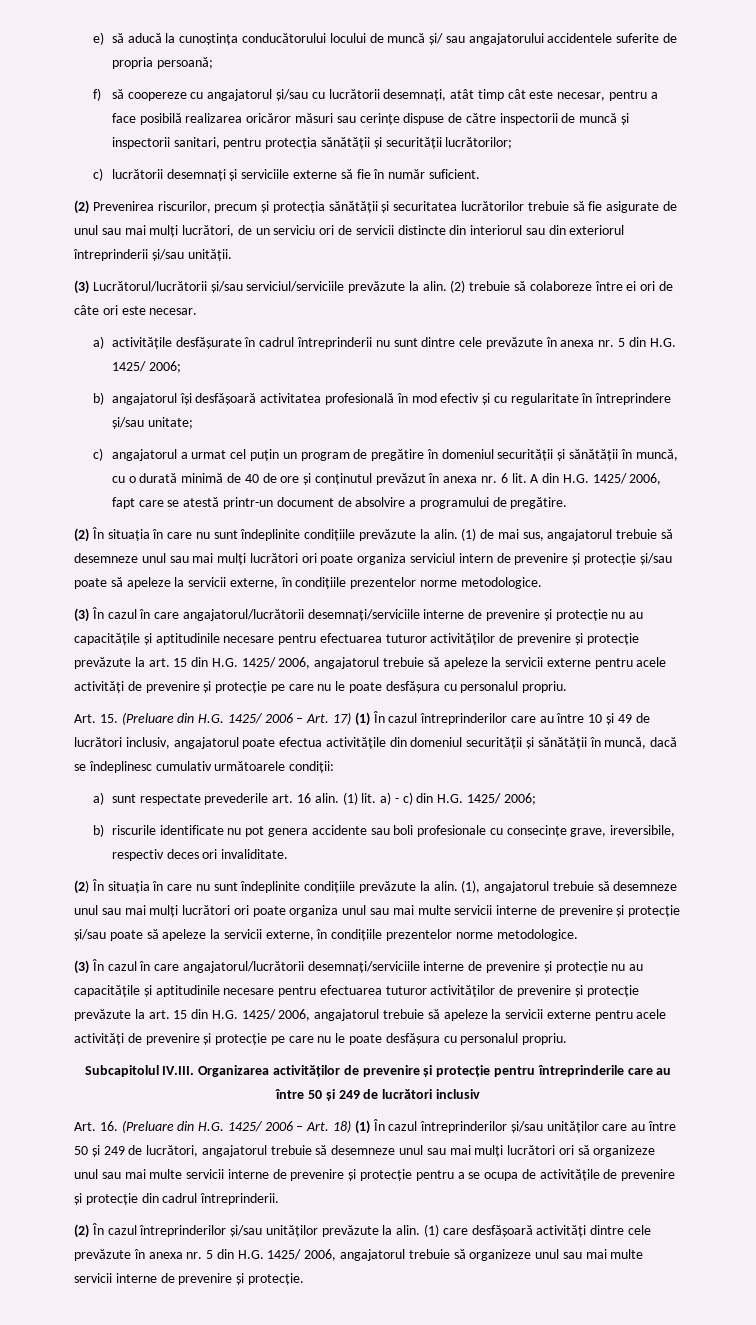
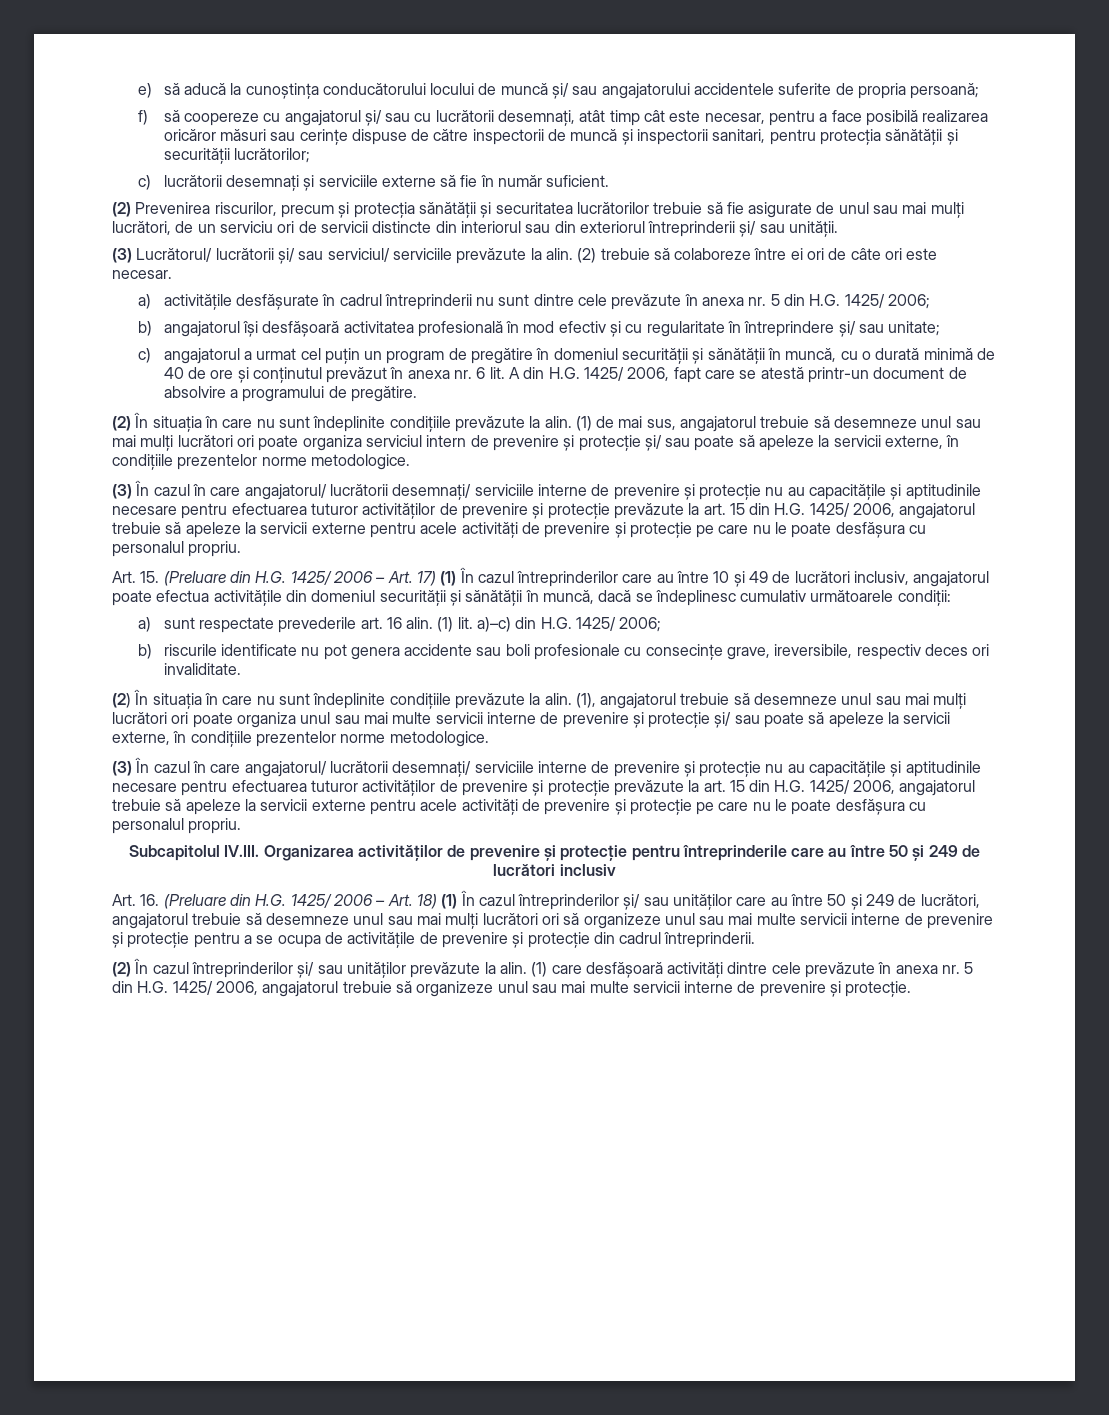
- f) să coopereze cu angajatorul și/sau cu lucrătorii desemnați, atât timp cât este necesar, pentru a face posibilă realizarea oricăror măsuri sau cerințe dispuse de către inspectorii de muncă și inspectorii sanitari, pentru protecția sănătății și securității lucrătorilor;
+ f) să coopereze cu angajatorul și/ sau cu lucrătorii desemnați, atât timp cât este necesar, pentru a face posibilă realizarea oricăror măsuri sau cerințe dispuse de către inspectorii de muncă și inspectorii sanitari, pentru protecția sănătății și securității lucrătorilor;
- (2) Prevenirea riscurilor, precum și protecția sănătății și securitatea lucrătorilor trebuie să fie asigurate de unul sau mai mulți lucrători, de un serviciu ori de servicii distincte din interiorul sau din exteriorul întreprinderii și/sau unității.
+ (2) Prevenirea riscurilor, precum și protecția sănătății și securitatea lucrătorilor trebuie să fie asigurate de unul sau mai mulți lucrători, de un serviciu ori de servicii distincte din interiorul sau din exteriorul întreprinderii și/ sau unității.
- (3) Lucrătorul/lucrătorii și/sau serviciul/serviciile prevăzute la alin.
+ (3) Lucrătorul/ lucrătorii și/ sau serviciul/ serviciile prevăzute la alin.
- b) angajatorul își desfășoară activitatea profesională în mod efectiv și cu regularitate în întreprindere și/sau unitate;
+ b) angajatorul își desfășoară activitatea profesională în mod efectiv și cu regularitate în întreprindere și/ sau unitate;
- (1) de mai sus, angajatorul trebuie să desemneze unul sau mai mulți lucrători ori poate organiza serviciul intern de prevenire și protecție și/sau poate să apeleze la servicii externe, în condițiile prezentelor norme metodologice.
- (3) În cazul în care angajatorul/lucrătorii desemnați/serviciile interne de prevenire și protecție nu au capacitățile și aptitudinile necesare pentru efectuarea tuturor activităților de prevenire și protecție prevăzute la art. 15 din H.G. 1425/ 2006, angajatorul trebuie să apeleze la servicii externe pentru acele activități de prevenire și protecție pe care nu le poate desfășura cu personalul propriu.
+ (1) de mai sus, angajatorul trebuie să desemneze unul sau mai mulți lucrători ori poate organiza serviciul intern de prevenire și protecție și/ sau poate să apeleze la servicii externe, în condițiile prezentelor norme metodologice.
+ (3) În cazul în care angajatorul/ lucrătorii desemnați/ serviciile interne de prevenire și protecție nu au capacitățile și aptitudinile necesare pentru efectuarea tuturor activităților de prevenire și protecție prevăzute la art. 15 din H.G. 1425/ 2006, angajatorul trebuie să apeleze la servicii externe pentru acele activități de prevenire și protecție pe care nu le poate desfășura cu personalul propriu.
- (1) lit. a) - c) din H.G. 1425/ 2006;
+ (1) lit. a)–c) din H.G. 1425/ 2006;
- (1), angajatorul trebuie să desemneze unul sau mai mulți lucrători ori poate organiza unul sau mai multe servicii interne de prevenire și protecție și/sau poate să apeleze la servicii externe, în condițiile prezentelor norme metodologice.
- (3) În cazul în care angajatorul/lucrătorii desemnați/serviciile interne de prevenire și protecție nu au capacitățile și aptitudinile necesare pentru efectuarea tuturor activităților de prevenire și protecție prevăzute la art. 15 din H.G. 1425/ 2006, angajatorul trebuie să apeleze la servicii externe pentru acele activități de prevenire și protecție pe care nu le poate desfășura cu personalul propriu.
+ (1), angajatorul trebuie să desemneze unul sau mai mulți lucrători ori poate organiza unul sau mai multe servicii interne de prevenire și protecție și/ sau poate să apeleze la servicii externe, în condițiile prezentelor norme metodologice.
+ (3) În cazul în care angajatorul/ lucrătorii desemnați/ serviciile interne de prevenire și protecție nu au capacitățile și aptitudinile necesare pentru efectuarea tuturor activităților de prevenire și protecție prevăzute la art. 15 din H.G. 1425/ 2006, angajatorul trebuie să apeleze la servicii externe pentru acele activități de prevenire și protecție pe care nu le poate desfășura cu personalul propriu.
- Art. 16. (Preluare din H.G. 1425/ 2006 – Art. 18) (1) În cazul întreprinderilor și/sau unităților care au între 50 și 249 de lucrători, angajatorul trebuie să desemneze unul sau mai mulți lucrători ori să organizeze unul sau mai multe servicii interne de prevenire și protecție pentru a se ocupa de activitățile de prevenire și protecție din cadrul întreprinderii.
+ Art. 16. (Preluare din H.G. 1425/ 2006 – Art. 18) (1) În cazul întreprinderilor și/ sau unităților care au între 50 și 249 de lucrători, angajatorul trebuie să desemneze unul sau mai mulți lucrători ori să organizeze unul sau mai multe servicii interne de prevenire și protecție pentru a se ocupa de activitățile de prevenire și protecție din cadrul întreprinderii.
- (2) În cazul întreprinderilor și/sau unităților prevăzute la alin.
+ (2) În cazul întreprinderilor și/ sau unităților prevăzute la alin.

